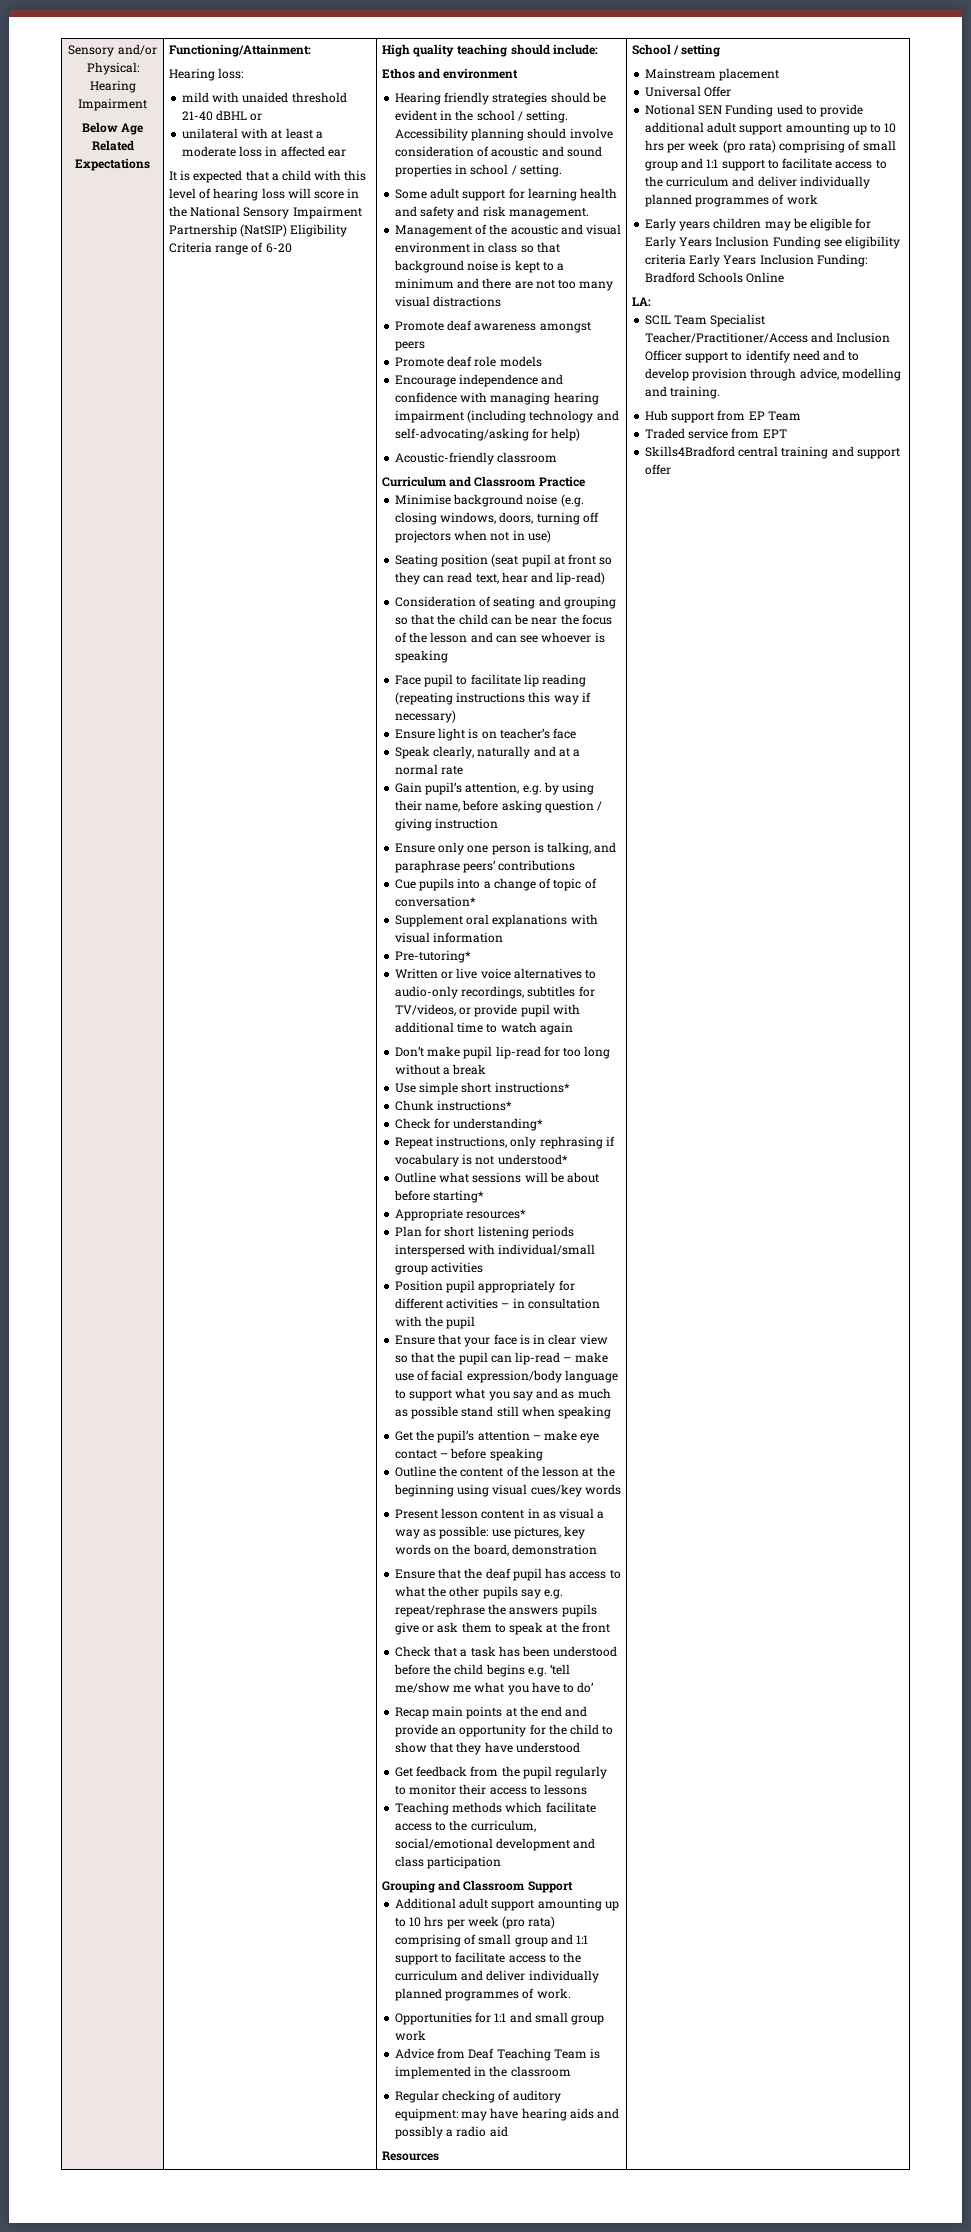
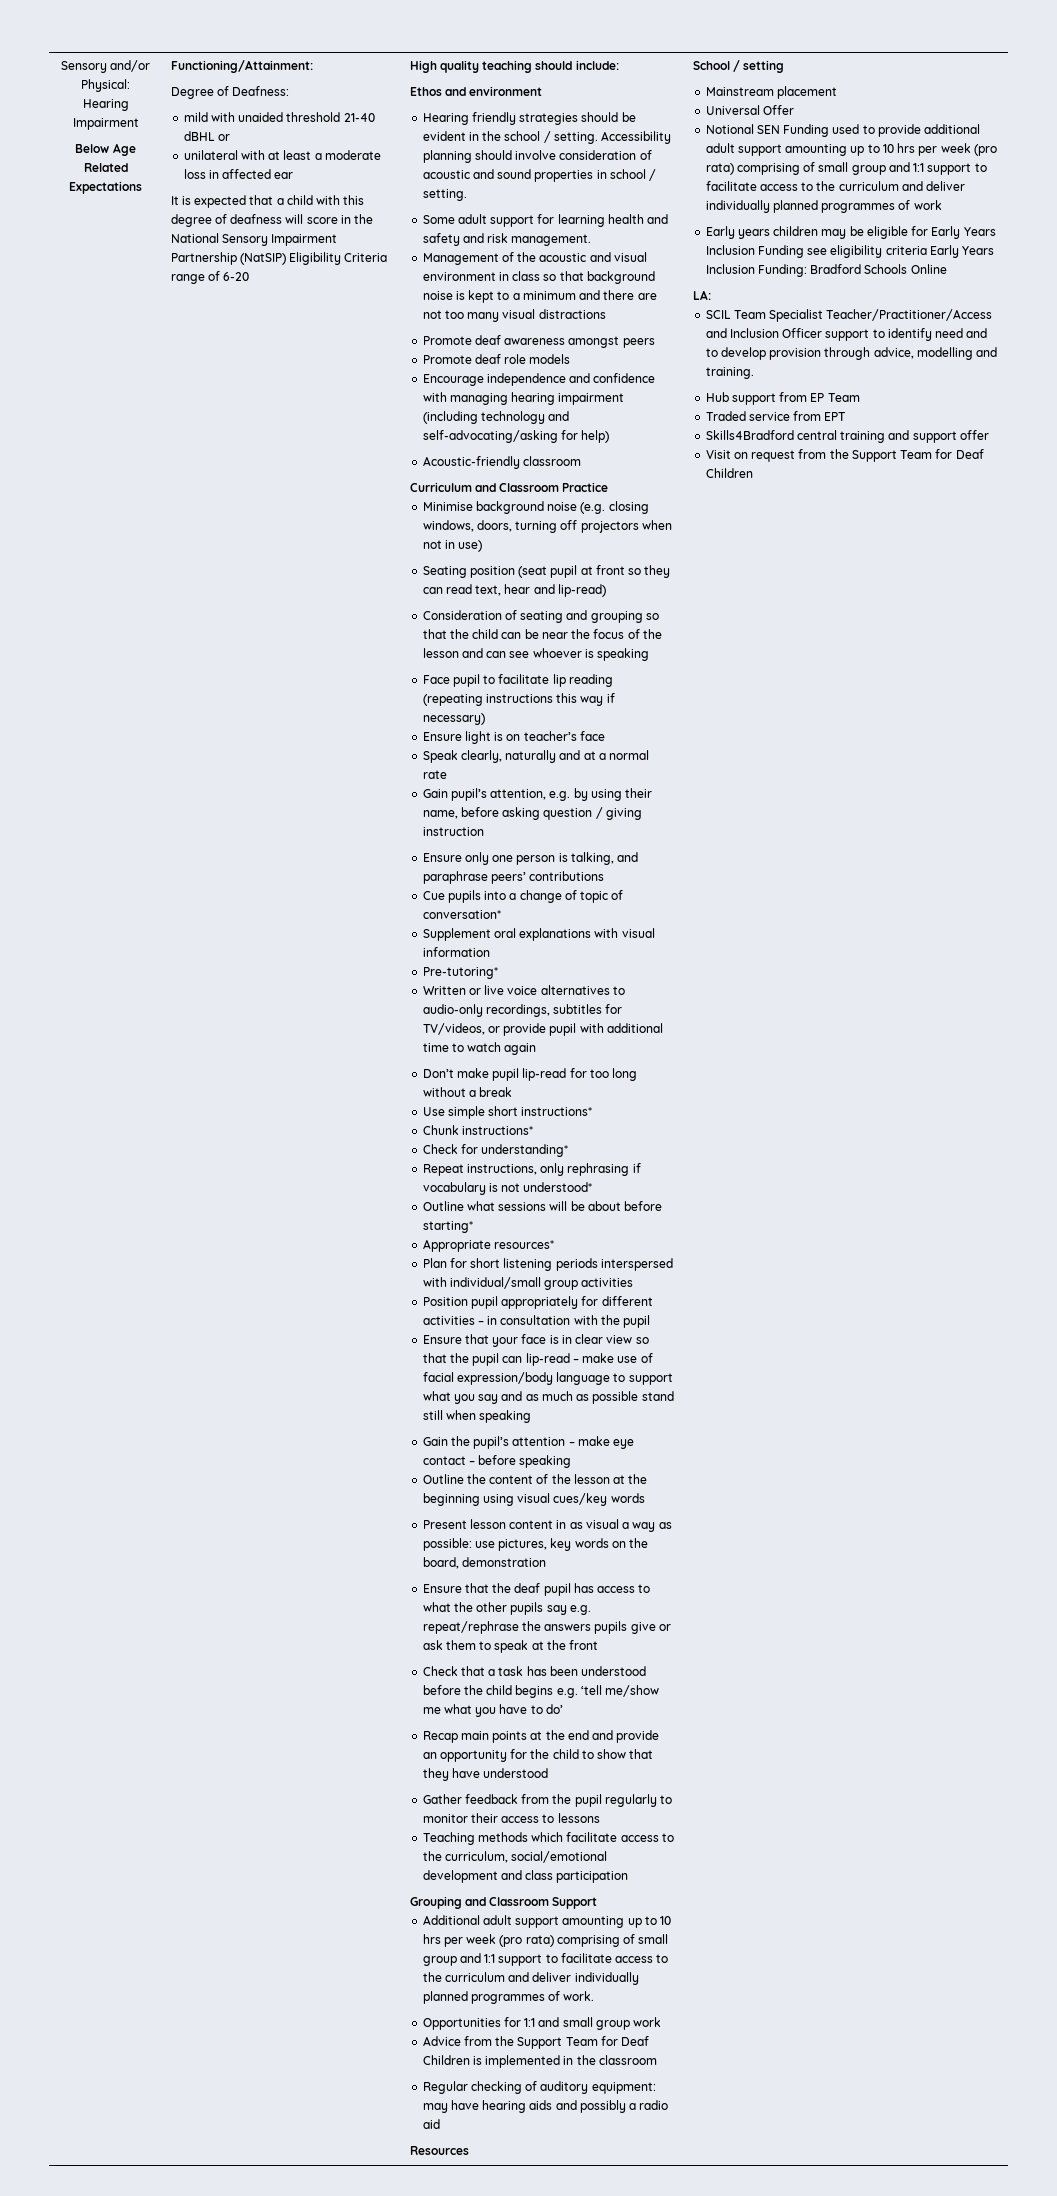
- Hearing loss:
+ Degree of Deafness:
- It is expected that a child with this level of hearing loss will score in the National Sensory Impairment Partnership (NatSIP) Eligibility Criteria range of 6-20
+ It is expected that a child with this degree of deafness will score in the National Sensory Impairment Partnership (NatSIP) Eligibility Criteria range of 6-20
- Get the pupil’s attention – make eye contact – before speaking
+ Gain the pupil’s attention – make eye contact – before speaking
- Get feedback from the pupil regularly to monitor their access to lessons
+ Gather feedback from the pupil regularly to monitor their access to lessons
- Advice from Deaf Teaching Team is implemented in the classroom
+ Advice from the Support Team for Deaf Children is implemented in the classroom
+ Visit on request from the Support Team for Deaf Children

